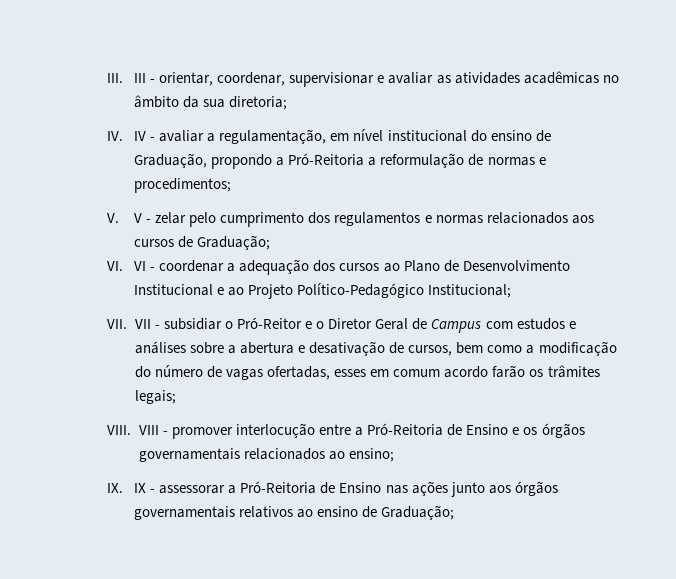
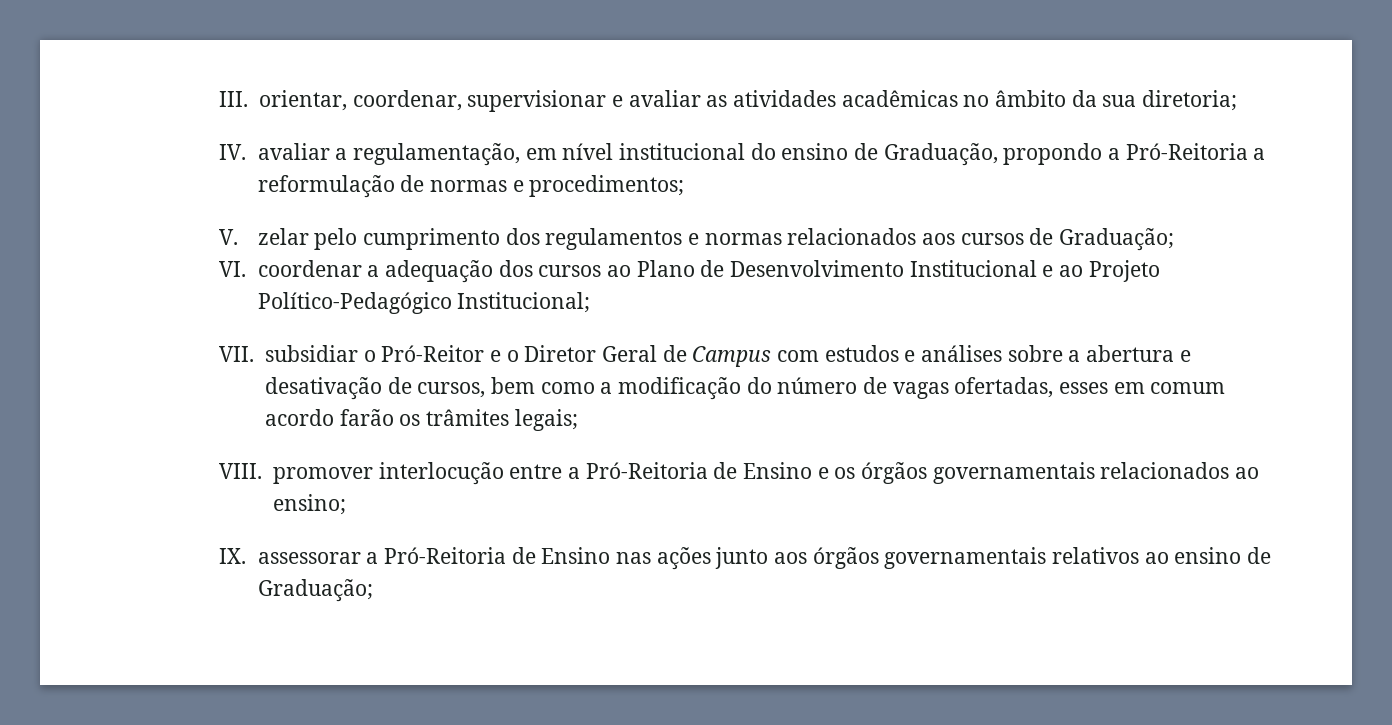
- III. III - orientar, coordenar, supervisionar e avaliar as atividades acadêmicas no âmbito da sua diretoria;
+ III. orientar, coordenar, supervisionar e avaliar as atividades acadêmicas no âmbito da sua diretoria;
- IV. IV - avaliar a regulamentação, em nível institucional do ensino de Graduação, propondo a Pró-Reitoria a reformulação de normas e procedimentos;
+ IV. avaliar a regulamentação, em nível institucional do ensino de Graduação, propondo a Pró-Reitoria a reformulação de normas e procedimentos;
- V. V - zelar pelo cumprimento dos regulamentos e normas relacionados aos cursos de Graduação;
+ V. zelar pelo cumprimento dos regulamentos e normas relacionados aos cursos de Graduação;
- VI. VI - coordenar a adequação dos cursos ao Plano de Desenvolvimento Institucional e ao Projeto Político-Pedagógico Institucional;
+ VI. coordenar a adequação dos cursos ao Plano de Desenvolvimento Institucional e ao Projeto Político-Pedagógico Institucional;
- VII. VII - subsidiar o Pró-Reitor e o Diretor Geral de Campus com estudos e análises sobre a abertura e desativação de cursos, bem como a modificação do número de vagas ofertadas, esses em comum acordo farão os trâmites legais;
+ VII. subsidiar o Pró-Reitor e o Diretor Geral de Campus com estudos e análises sobre a abertura e desativação de cursos, bem como a modificação do número de vagas ofertadas, esses em comum acordo farão os trâmites legais;
- VIII. VIII - promover interlocução entre a Pró-Reitoria de Ensino e os órgãos governamentais relacionados ao ensino;
+ VIII. promover interlocução entre a Pró-Reitoria de Ensino e os órgãos governamentais relacionados ao ensino;
- IX. IX - assessorar a Pró-Reitoria de Ensino nas ações junto aos órgãos governamentais relativos ao ensino de Graduação;
+ IX. assessorar a Pró-Reitoria de Ensino nas ações junto aos órgãos governamentais relativos ao ensino de Graduação;

